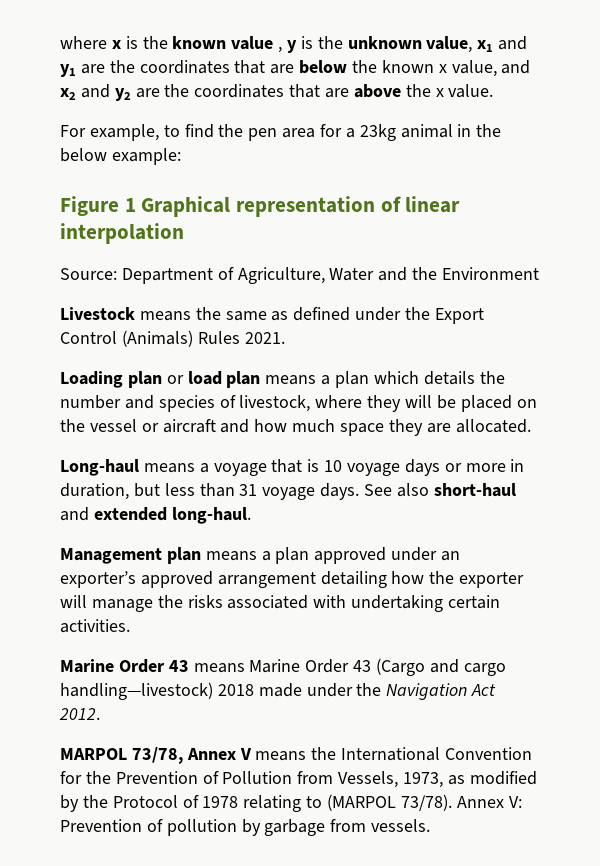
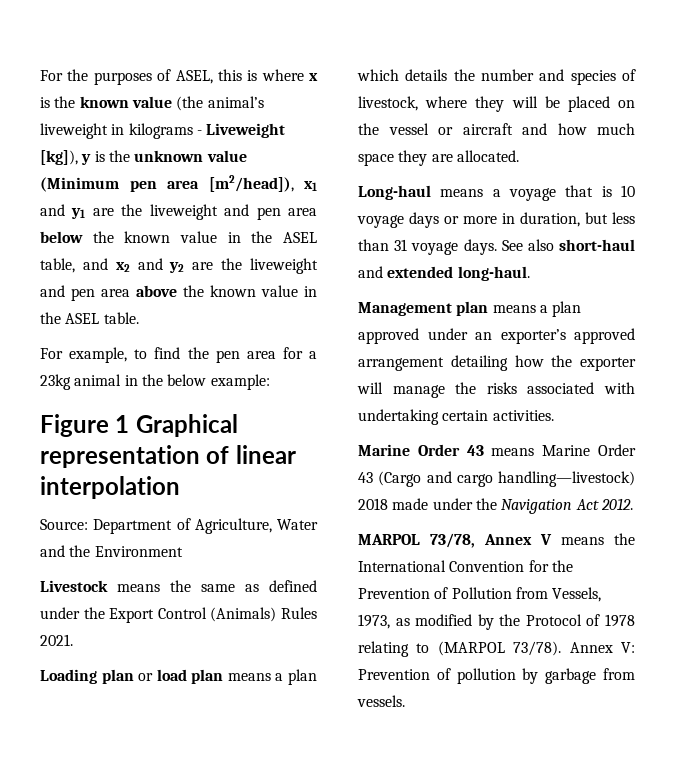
- where x is the known value , y is the unknown value, x1 and y1 are the coordinates that are below the known x value, and x2 and y2 are the coordinates that are above the x value.
+ For the purposes of ASEL, this is where x is the known value (the animal’s liveweight in kilograms - Liveweight [kg]), y is the unknown value (Minimum pen area [m2/head]), x1 and y1 are the liveweight and pen area below the known value in the ASEL table, and x2 and y2 are the liveweight and pen area above the known value in the ASEL table.

